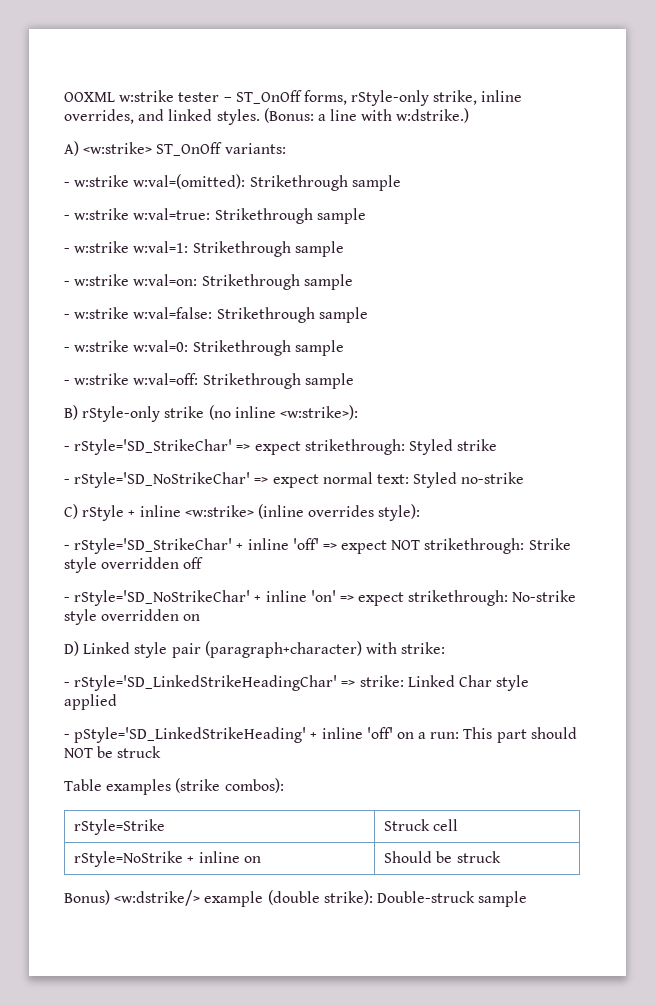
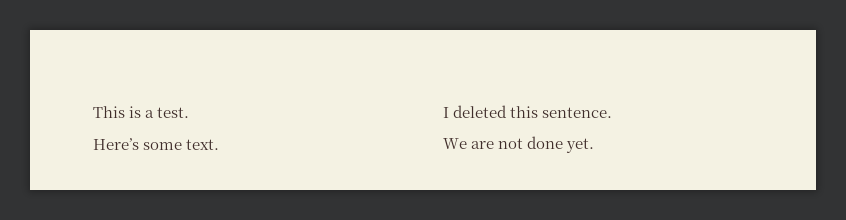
- OOXML w:strike tester – ST_OnOff forms, rStyle-only strike, inline overrides, and linked styles. (Bonus: a line with w:dstrike.)
- A) <w:strike> ST_OnOff variants:
- - w:strike w:val=(omitted): Strikethrough sample
- - w:strike w:val=true: Strikethrough sample
- - w:strike w:val=1: Strikethrough sample
- - w:strike w:val=on: Strikethrough sample
- - w:strike w:val=false: Strikethrough sample
- - w:strike w:val=0: Strikethrough sample
- - w:strike w:val=off: Strikethrough sample
- B) rStyle-only strike (no inline <w:strike>):
- - rStyle='SD_StrikeChar' => expect strikethrough: Styled strike
- - rStyle='SD_NoStrikeChar' => expect normal text: Styled no-strike
- C) rStyle + inline <w:strike> (inline overrides style):
- - rStyle='SD_StrikeChar' + inline 'off' => expect NOT strikethrough: Strike style overridden off
- - rStyle='SD_NoStrikeChar' + inline 'on' => expect strikethrough: No-strike style overridden on
- D) Linked style pair (paragraph+character) with strike:
- - rStyle='SD_LinkedStrikeHeadingChar' => strike: Linked Char style applied
- - pStyle='SD_LinkedStrikeHeading' + inline 'off' on a run: This part should NOT be struck
- Table examples (strike combos):
- rStyle=Strike | Struck cell
- rStyle=NoStrike + inline on | Should be struck
- Bonus) <w:dstrike/> example (double strike): Double-struck sample
+ This is a test.
+ Here’s some text.
+ I deleted this sentence.
+ We are not done yet.

